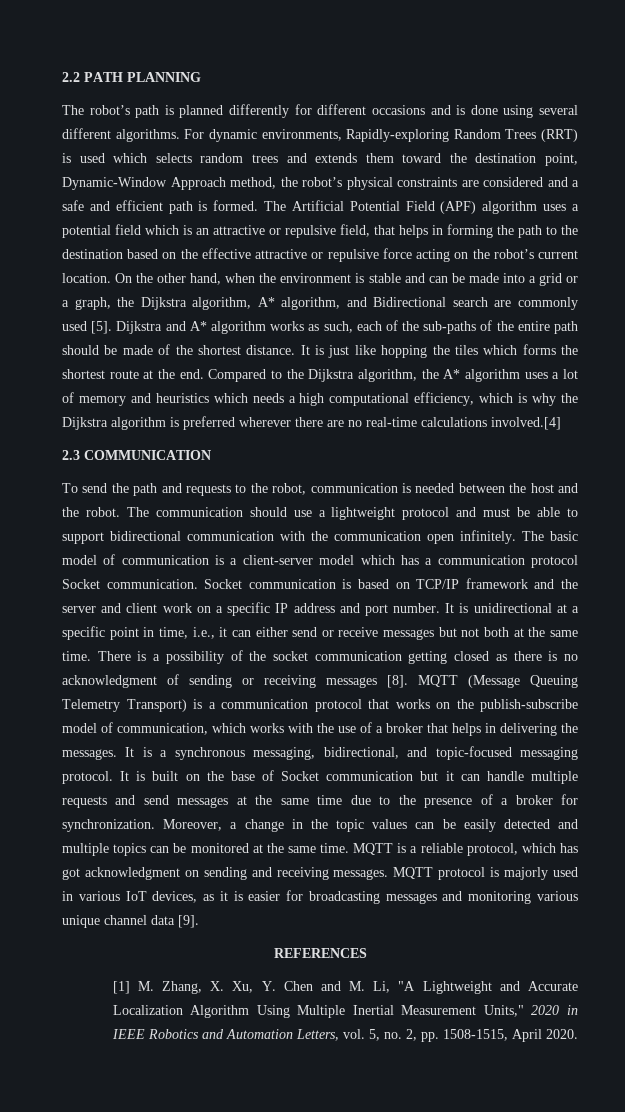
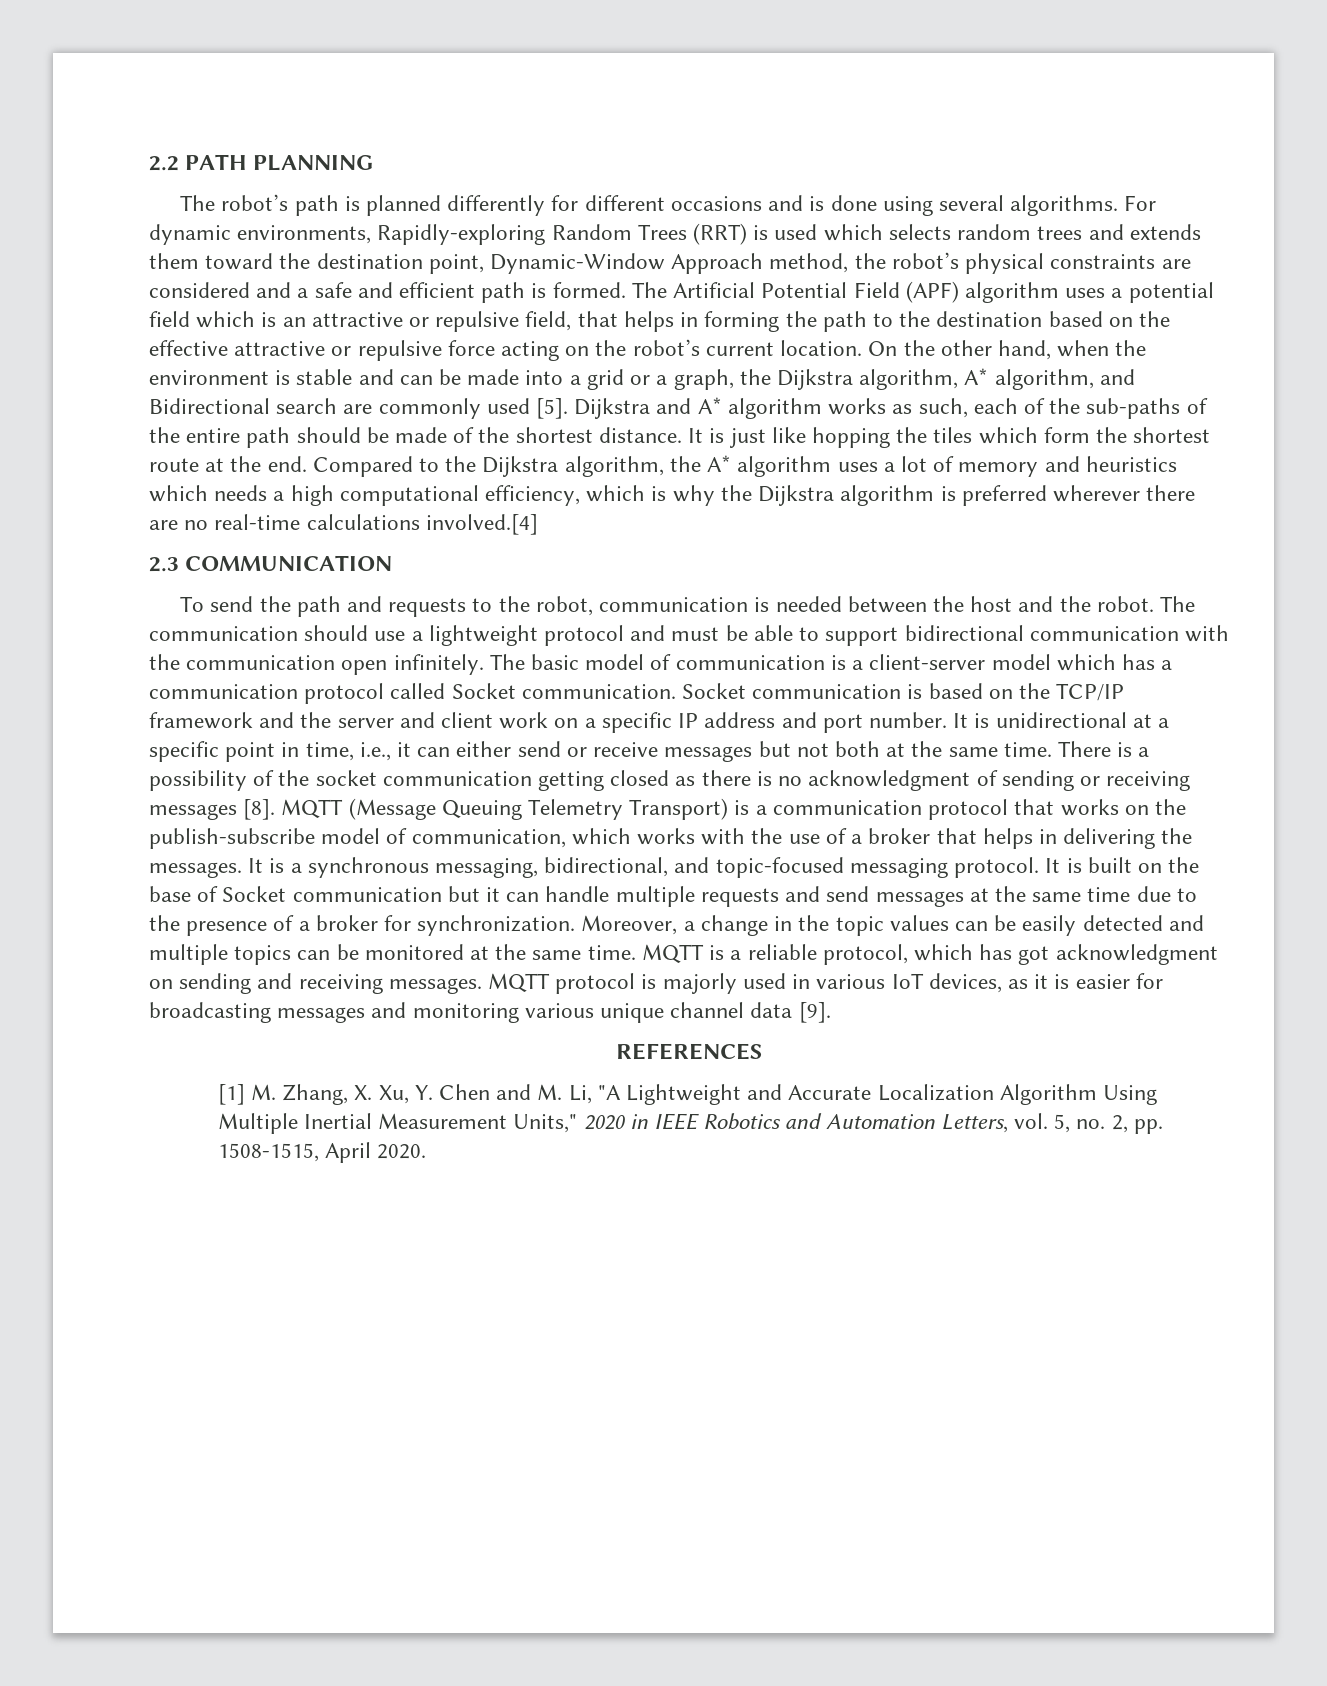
- The robot’s path is planned differently for different occasions and is done using several different algorithms.
+ The robot’s path is planned differently for different occasions and is done using several algorithms.
- It is just like hopping the tiles which forms the shortest route at the end.
+ It is just like hopping the tiles which form the shortest route at the end.
- The basic model of communication is a client-server model which has a communication protocol Socket communication.
+ The basic model of communication is a client-server model which has a communication protocol called Socket communication.
- Socket communication is based on TCP/IP framework and the server and client work on a specific IP address and port number.
+ Socket communication is based on the TCP/IP framework and the server and client work on a specific IP address and port number.

